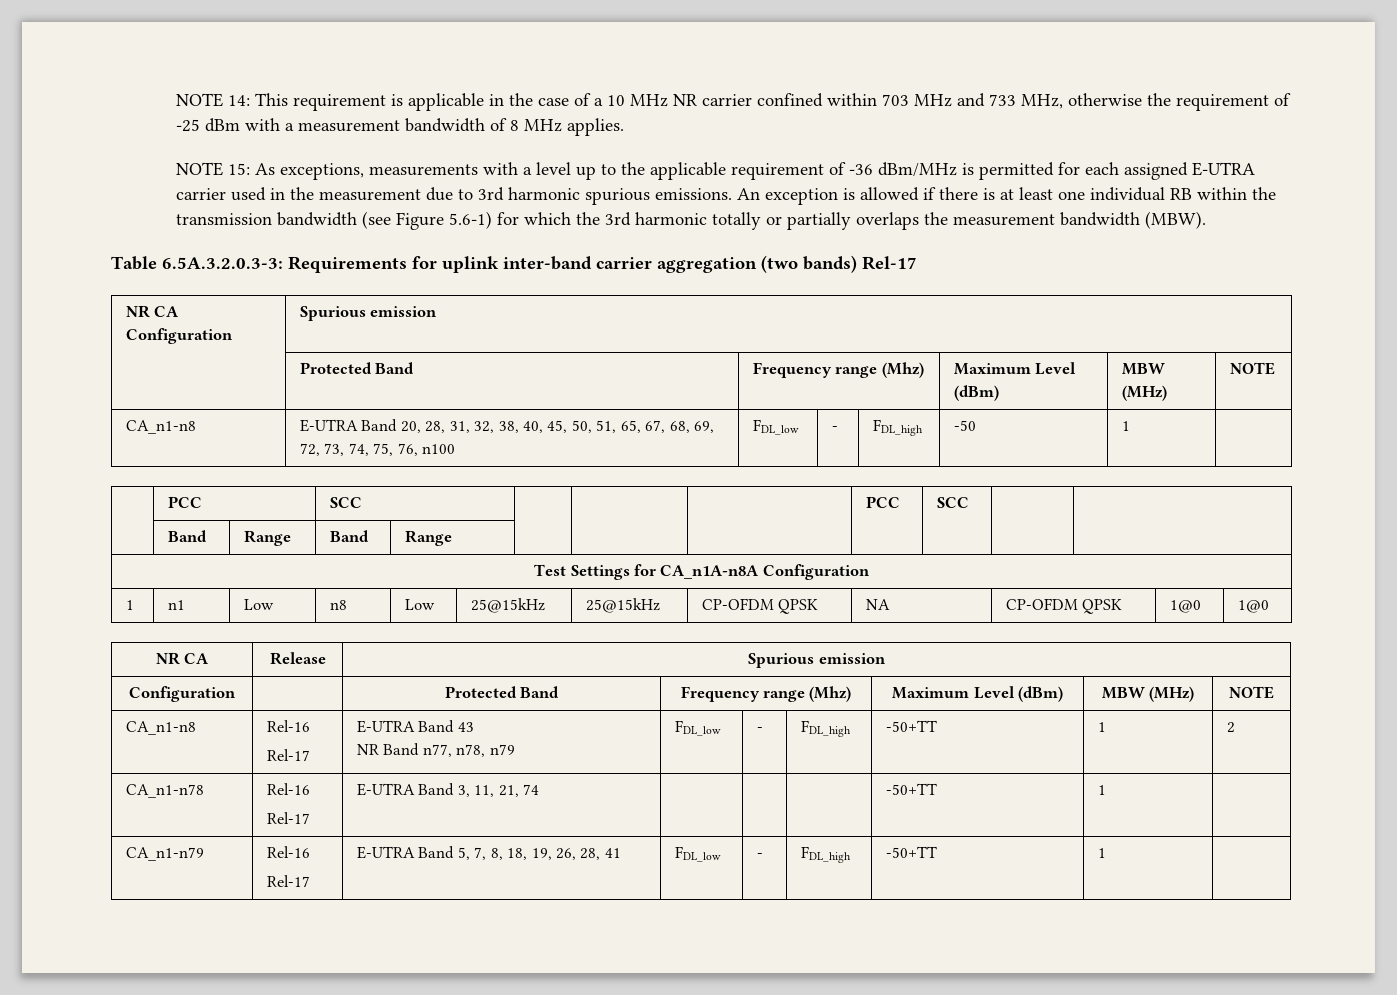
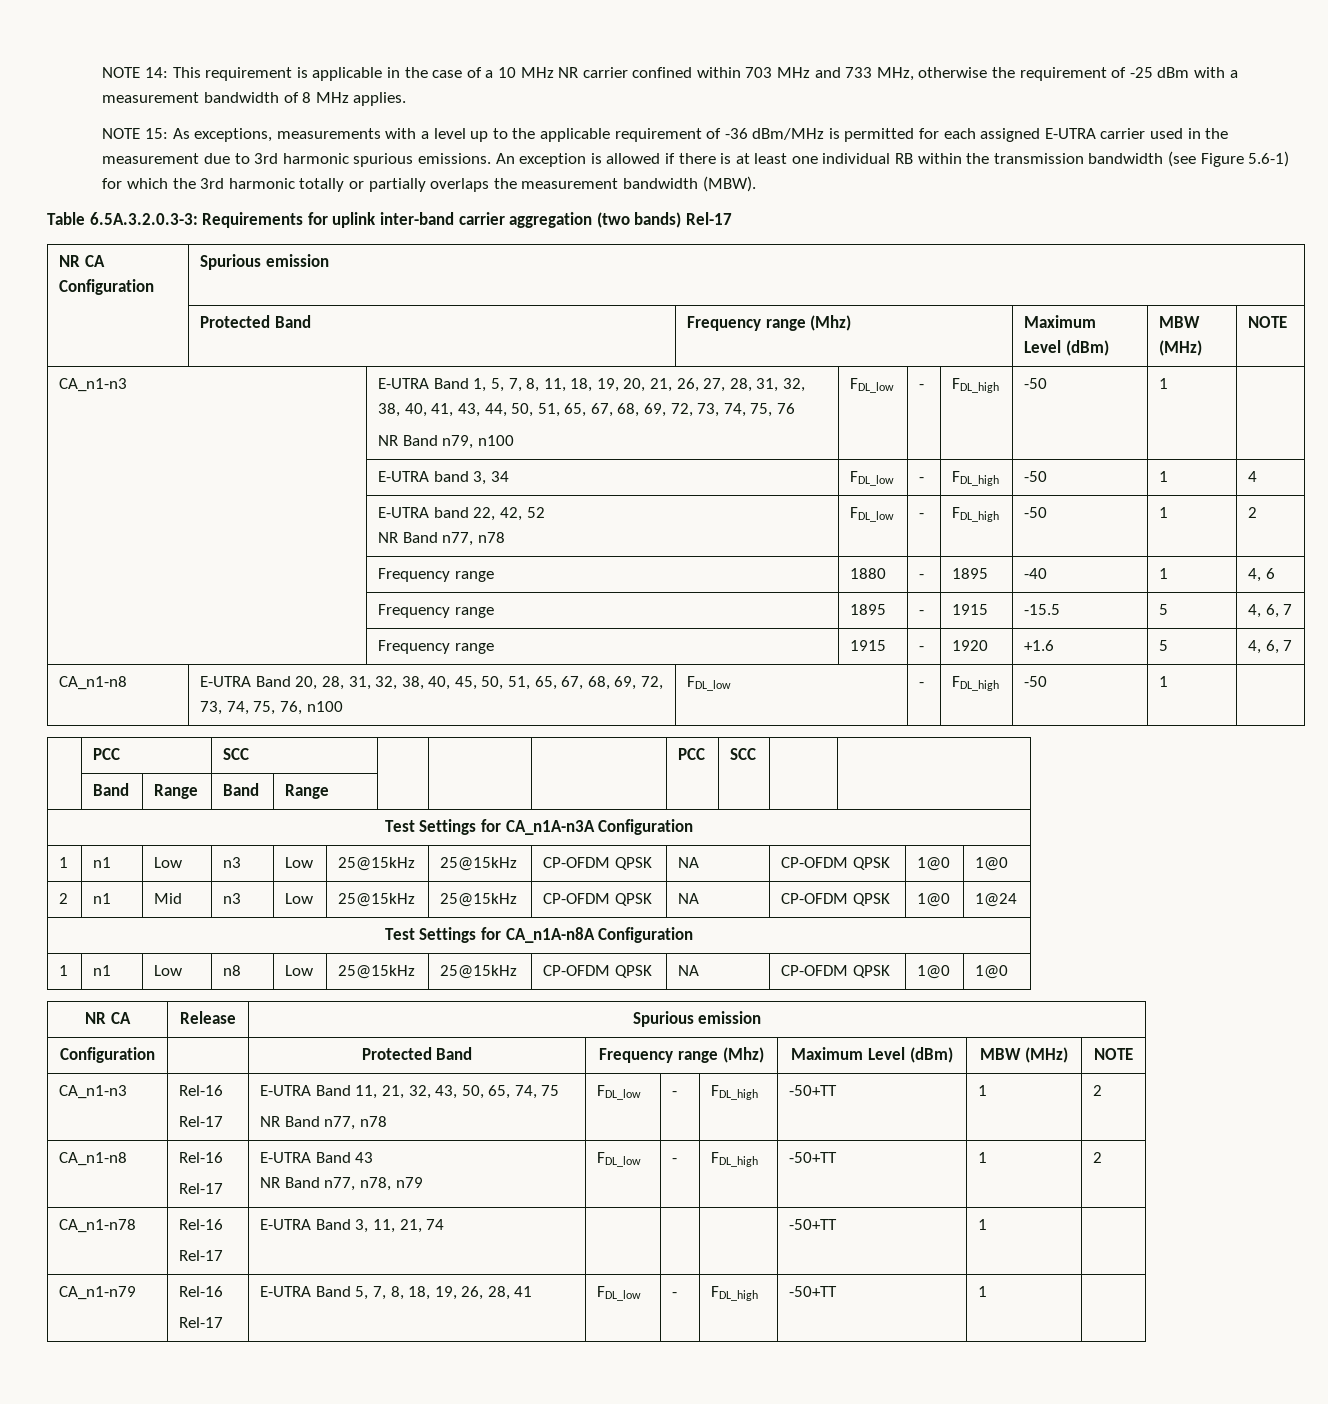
+ CA_n1-n3 | E-UTRA Band 1, 5, 7, 8, 11, 18, 19, 20, 21, 26, 27, 28, 31, 32, 38, 40, 41, 43, 44, 50, 51, 65, 67, 68, 69, 72, 73, 74, 75, 76
+ NR Band n79, n100 | FDL_low | - | FDL_high | -50 | 1 |
+ | E-UTRA band 3, 34 | FDL_low | - | FDL_high | -50 | 1 | 4
+ | E-UTRA band 22, 42, 52
+ NR Band n77, n78 | FDL_low | - | FDL_high | -50 | 1 | 2
+ | Frequency range | 1880 | - | 1895 | -40 | 1 | 4, 6
+ | Frequency range | 1895 | - | 1915 | -15.5 | 5 | 4, 6, 7
+ | Frequency range | 1915 | - | 1920 | +1.6 | 5 | 4, 6, 7
+ Test Settings for CA_n1A-n3A Configuration
+ 1 | n1 | Low | n3 | Low | 25@15kHz | 25@15kHz | CP-OFDM QPSK | NA | CP-OFDM QPSK | 1@0 | 1@0
+ 2 | n1 | Mid | n3 | Low | 25@15kHz | 25@15kHz | CP-OFDM QPSK | NA | CP-OFDM QPSK | 1@0 | 1@24
+ CA_n1-n3 | Rel-16
+ Rel-17 | E-UTRA Band 11, 21, 32, 43, 50, 65, 74, 75
+ NR Band n77, n78 | FDL_low | - | FDL_high | -50+TT | 1 | 2

